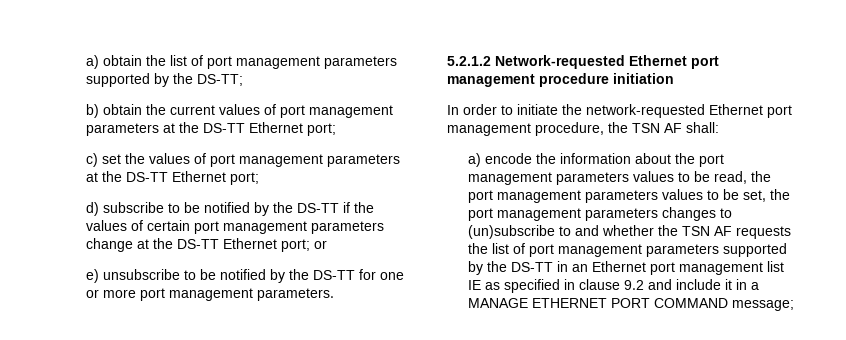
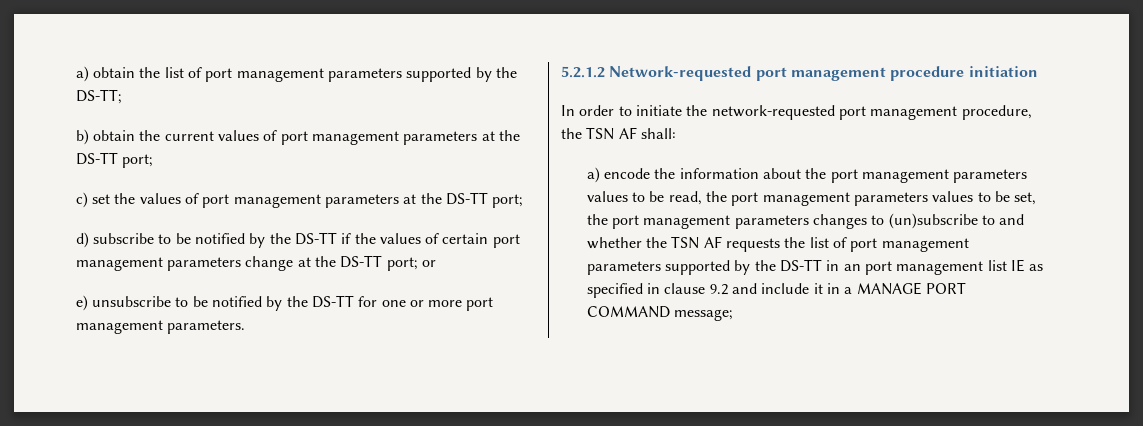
- b) obtain the current values of port management parameters at the DS-TT Ethernet port;
+ b) obtain the current values of port management parameters at the DS-TT port;
- c) set the values of port management parameters at the DS-TT Ethernet port;
+ c) set the values of port management parameters at the DS-TT port;
- d) subscribe to be notified by the DS-TT if the values of certain port management parameters change at the DS-TT Ethernet port; or
+ d) subscribe to be notified by the DS-TT if the values of certain port management parameters change at the DS-TT port; or
- 5.2.1.2 Network-requested Ethernet port management procedure initiation
+ 5.2.1.2 Network-requested port management procedure initiation
- In order to initiate the network-requested Ethernet port management procedure, the TSN AF shall:
+ In order to initiate the network-requested port management procedure, the TSN AF shall:
- a) encode the information about the port management parameters values to be read, the port management parameters values to be set, the port management parameters changes to (un)subscribe to and whether the TSN AF requests the list of port management parameters supported by the DS-TT in an Ethernet port management list IE as specified in clause 9.2 and include it in a MANAGE ETHERNET PORT COMMAND message;
+ a) encode the information about the port management parameters values to be read, the port management parameters values to be set, the port management parameters changes to (un)subscribe to and whether the TSN AF requests the list of port management parameters supported by the DS-TT in an port management list IE as specified in clause 9.2 and include it in a MANAGE PORT COMMAND message;

